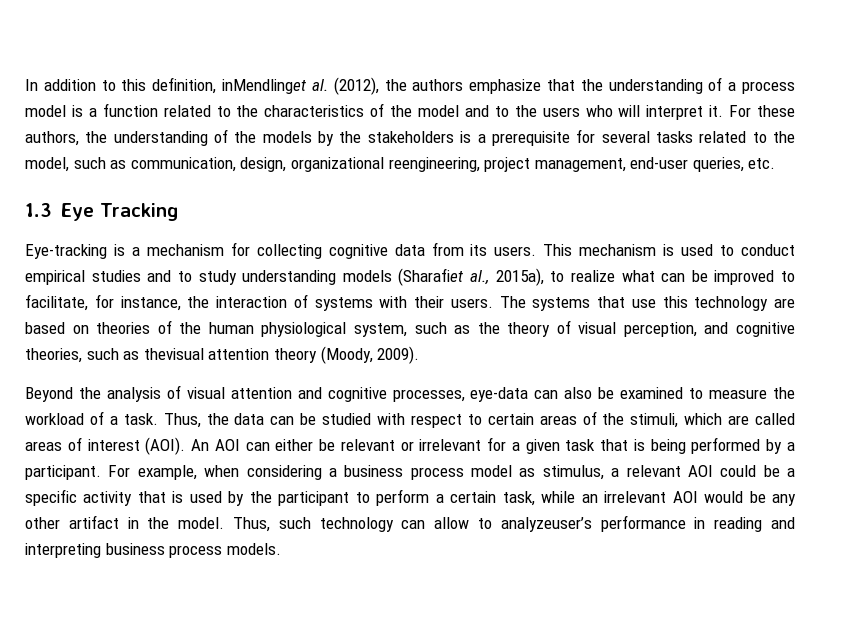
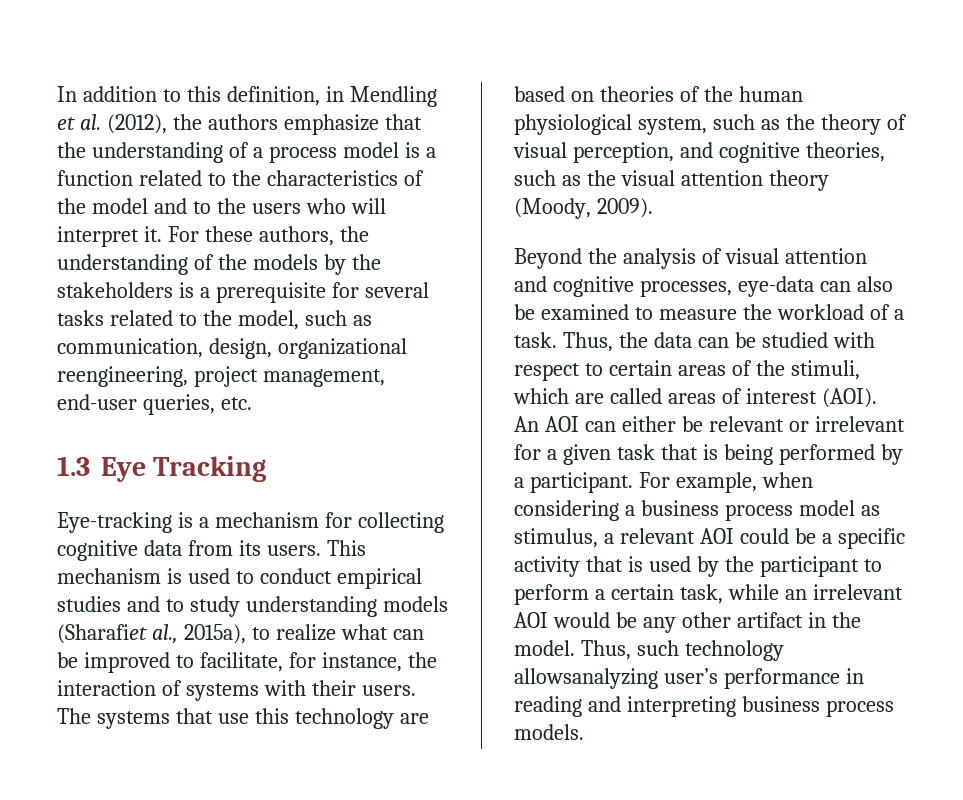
- In addition to this definition, inMendlinget al. (2012), the authors emphasize that the understanding of a process model is a function related to the characteristics of the model and to the users who will interpret it.
+ In addition to this definition, in Mendling et al. (2012), the authors emphasize that the understanding of a process model is a function related to the characteristics of the model and to the users who will interpret it.
- The systems that use this technology are based on theories of the human physiological system, such as the theory of visual perception, and cognitive theories, such as thevisual attention theory (Moody, 2009).
+ The systems that use this technology are based on theories of the human physiological system, such as the theory of visual perception, and cognitive theories, such as the visual attention theory (Moody, 2009).
- Thus, such technology can allow to analyzeuser’s performance in reading and interpreting business process models.
+ Thus, such technology allowsanalyzing user’s performance in reading and interpreting business process models.

